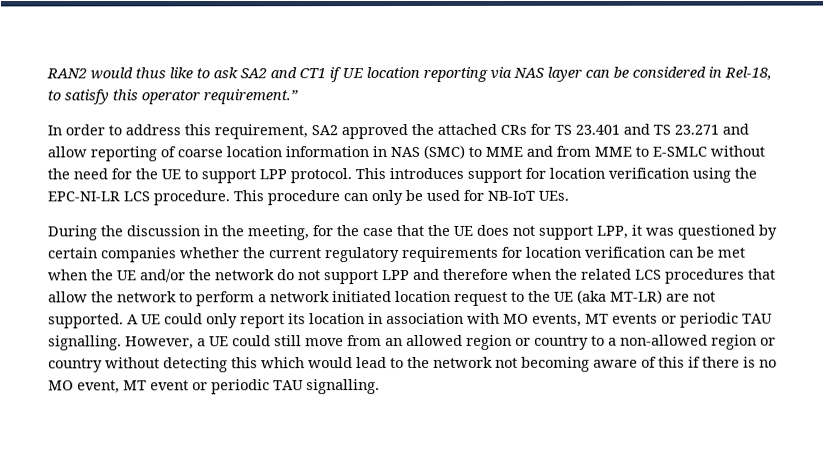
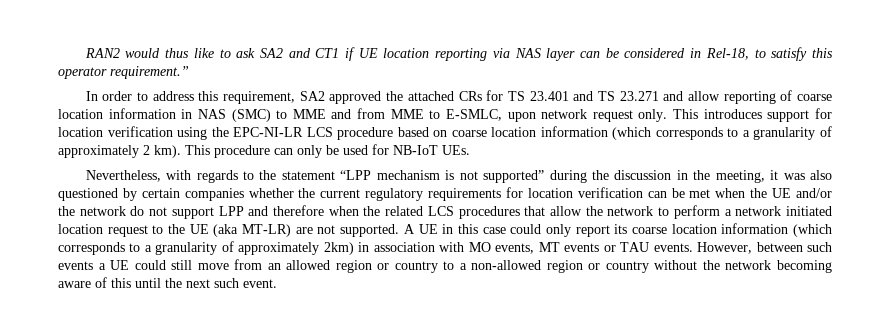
- In order to address this requirement, SA2 approved the attached CRs for TS 23.401 and TS 23.271 and allow reporting of coarse location information in NAS (SMC) to MME and from MME to E-SMLC without the need for the UE to support LPP protocol.
+ In order to address this requirement, SA2 approved the attached CRs for TS 23.401 and TS 23.271 and allow reporting of coarse location information in NAS (SMC) to MME and from MME to E-SMLC, upon network request only.
- This introduces support for location verification using the EPC-NI-LR LCS procedure.
+ This introduces support for location verification using the EPC-NI-LR LCS procedure based on coarse location information (which corresponds to a granularity of approximately 2 km).
- During the discussion in the meeting, for the case that the UE does not support LPP, it was questioned by certain companies whether the current regulatory requirements for location verification can be met when the UE and/or the network do not support LPP and therefore when the related LCS procedures that allow the network to perform a network initiated location request to the UE (aka MT-LR) are not supported.
+ Nevertheless, with regards to the statement “LPP mechanism is not supported” during the discussion in the meeting, it was also questioned by certain companies whether the current regulatory requirements for location verification can be met when the UE and/or the network do not support LPP and therefore when the related LCS procedures that allow the network to perform a network initiated location request to the UE (aka MT-LR) are not supported.
- A UE could only report its location in association with MO events, MT events or periodic TAU signalling. However, a UE could still move from an allowed region or country to a non-allowed region or country without detecting this which would lead to the network not becoming aware of this if there is no MO event, MT event or periodic TAU signalling.
+ A UE in this case could only report its coarse location information (which corresponds to a granularity of approximately 2km) in association with MO events, MT events or TAU events. However, between such events a UE could still move from an allowed region or country to a non-allowed region or country without the network becoming aware of this until the next such event.

